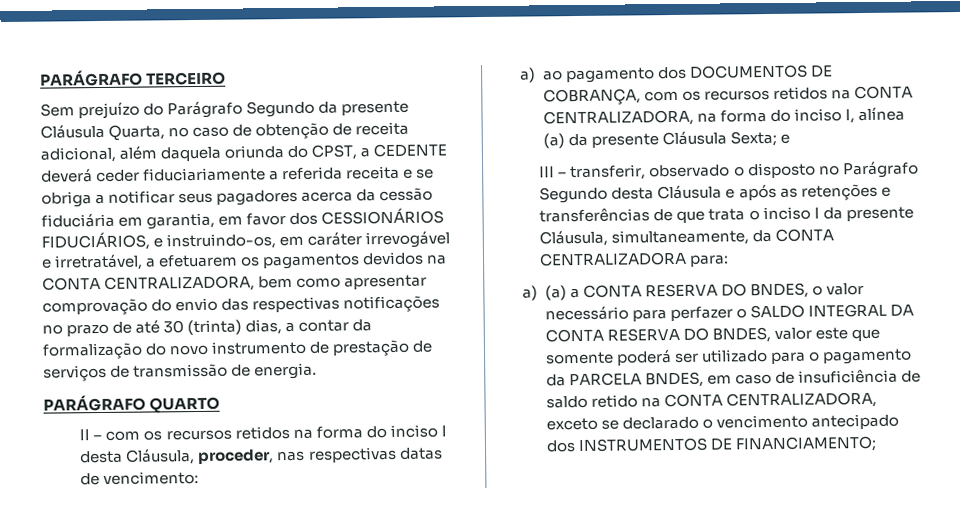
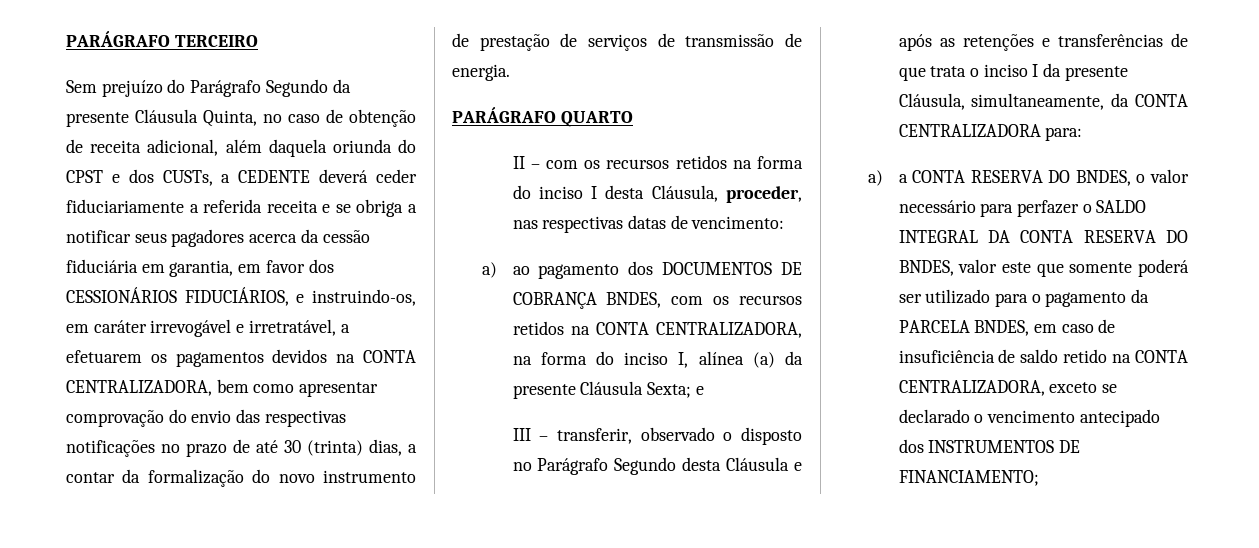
- Sem prejuízo do Parágrafo Segundo da presente Cláusula Quarta, no caso de obtenção de receita adicional, além daquela oriunda do CPST, a CEDENTE deverá ceder fiduciariamente a referida receita e se obriga a notificar seus pagadores acerca da cessão fiduciária em garantia, em favor dos CESSIONÁRIOS FIDUCIÁRIOS, e instruindo-os, em caráter irrevogável e irretratável, a efetuarem os pagamentos devidos na CONTA CENTRALIZADORA, bem como apresentar comprovação do envio das respectivas notificações no prazo de até 30 (trinta) dias, a contar da formalização do novo instrumento de prestação de serviços de transmissão de energia.
+ Sem prejuízo do Parágrafo Segundo da presente Cláusula Quinta, no caso de obtenção de receita adicional, além daquela oriunda do CPST e dos CUSTs, a CEDENTE deverá ceder fiduciariamente a referida receita e se obriga a notificar seus pagadores acerca da cessão fiduciária em garantia, em favor dos CESSIONÁRIOS FIDUCIÁRIOS, e instruindo-os, em caráter irrevogável e irretratável, a efetuarem os pagamentos devidos na CONTA CENTRALIZADORA, bem como apresentar comprovação do envio das respectivas notificações no prazo de até 30 (trinta) dias, a contar da formalização do novo instrumento de prestação de serviços de transmissão de energia.
- a) ao pagamento dos DOCUMENTOS DE COBRANÇA, com os recursos retidos na CONTA CENTRALIZADORA, na forma do inciso I, alínea (a) da presente Cláusula Sexta; e
+ a) ao pagamento dos DOCUMENTOS DE COBRANÇA BNDES, com os recursos retidos na CONTA CENTRALIZADORA, na forma do inciso I, alínea (a) da presente Cláusula Sexta; e
- a) (a) a CONTA RESERVA DO BNDES, o valor necessário para perfazer o SALDO INTEGRAL DA CONTA RESERVA DO BNDES, valor este que somente poderá ser utilizado para o pagamento da PARCELA BNDES, em caso de insuficiência de saldo retido na CONTA CENTRALIZADORA, exceto se declarado o vencimento antecipado dos INSTRUMENTOS DE FINANCIAMENTO;
+ a) a CONTA RESERVA DO BNDES, o valor necessário para perfazer o SALDO INTEGRAL DA CONTA RESERVA DO BNDES, valor este que somente poderá ser utilizado para o pagamento da PARCELA BNDES, em caso de insuficiência de saldo retido na CONTA CENTRALIZADORA, exceto se declarado o vencimento antecipado dos INSTRUMENTOS DE FINANCIAMENTO;

